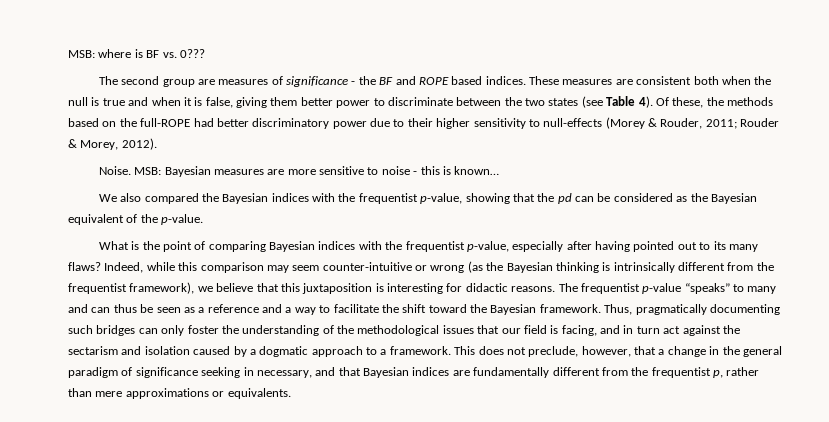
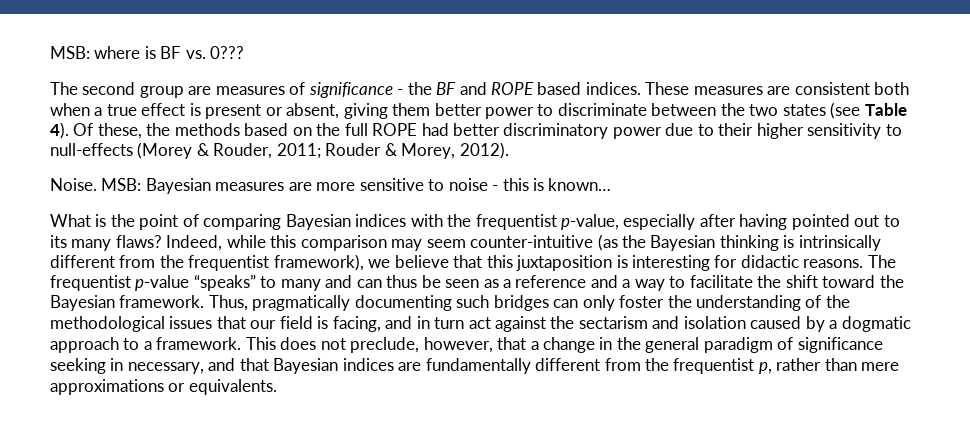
- These measures are consistent both when the null is true and when it is false, giving them better power to discriminate between the two states (see Table 4).
+ These measures are consistent both when a true effect is present or absent, giving them better power to discriminate between the two states (see Table 4).
- Of these, the methods based on the full-ROPE had better discriminatory power due to their higher sensitivity to null-effects (Morey & Rouder, 2011; Rouder & Morey, 2012).
+ Of these, the methods based on the full ROPE had better discriminatory power due to their higher sensitivity to null-effects (Morey & Rouder, 2011; Rouder & Morey, 2012).
- We also compared the Bayesian indices with the frequentist p-value, showing that the pd can be considered as the Bayesian equivalent of the p-value.
- Indeed, while this comparison may seem counter-intuitive or wrong (as the Bayesian thinking is intrinsically different from the frequentist framework), we believe that this juxtaposition is interesting for didactic reasons.
+ Indeed, while this comparison may seem counter-intuitive (as the Bayesian thinking is intrinsically different from the frequentist framework), we believe that this juxtaposition is interesting for didactic reasons.

